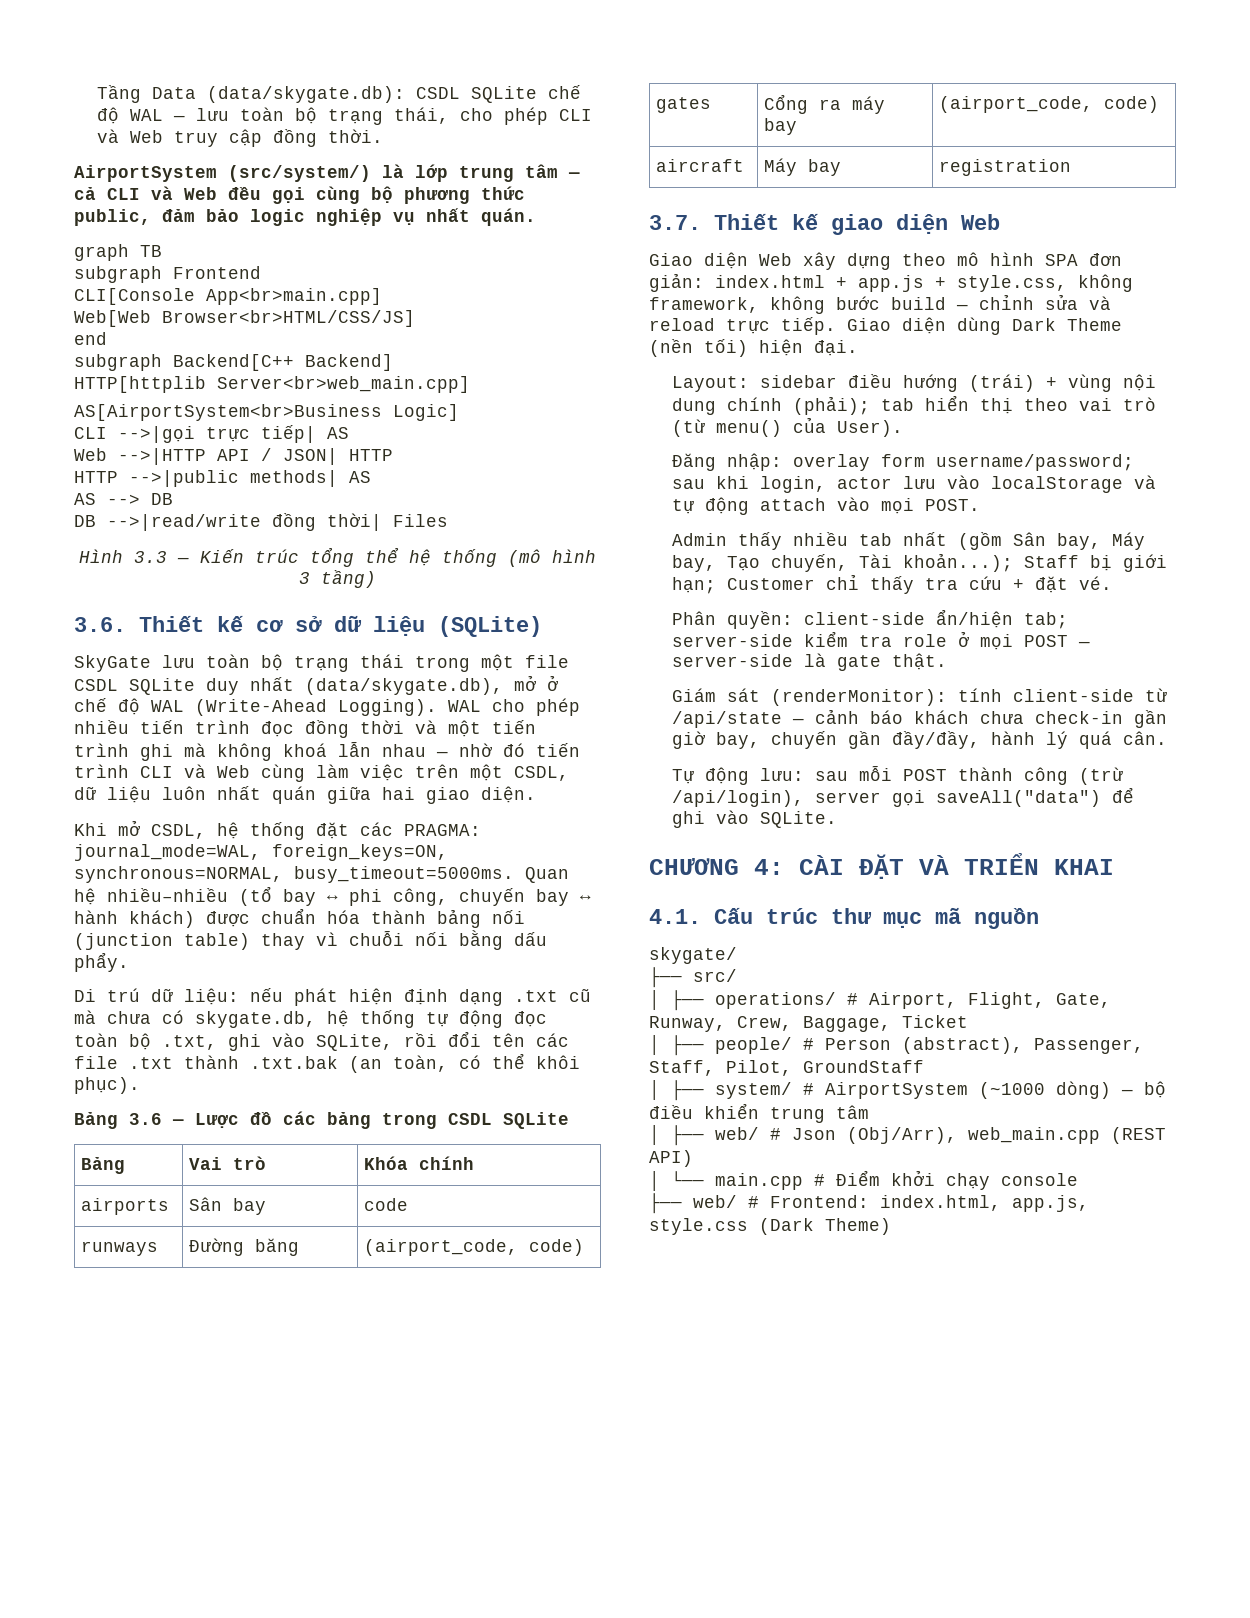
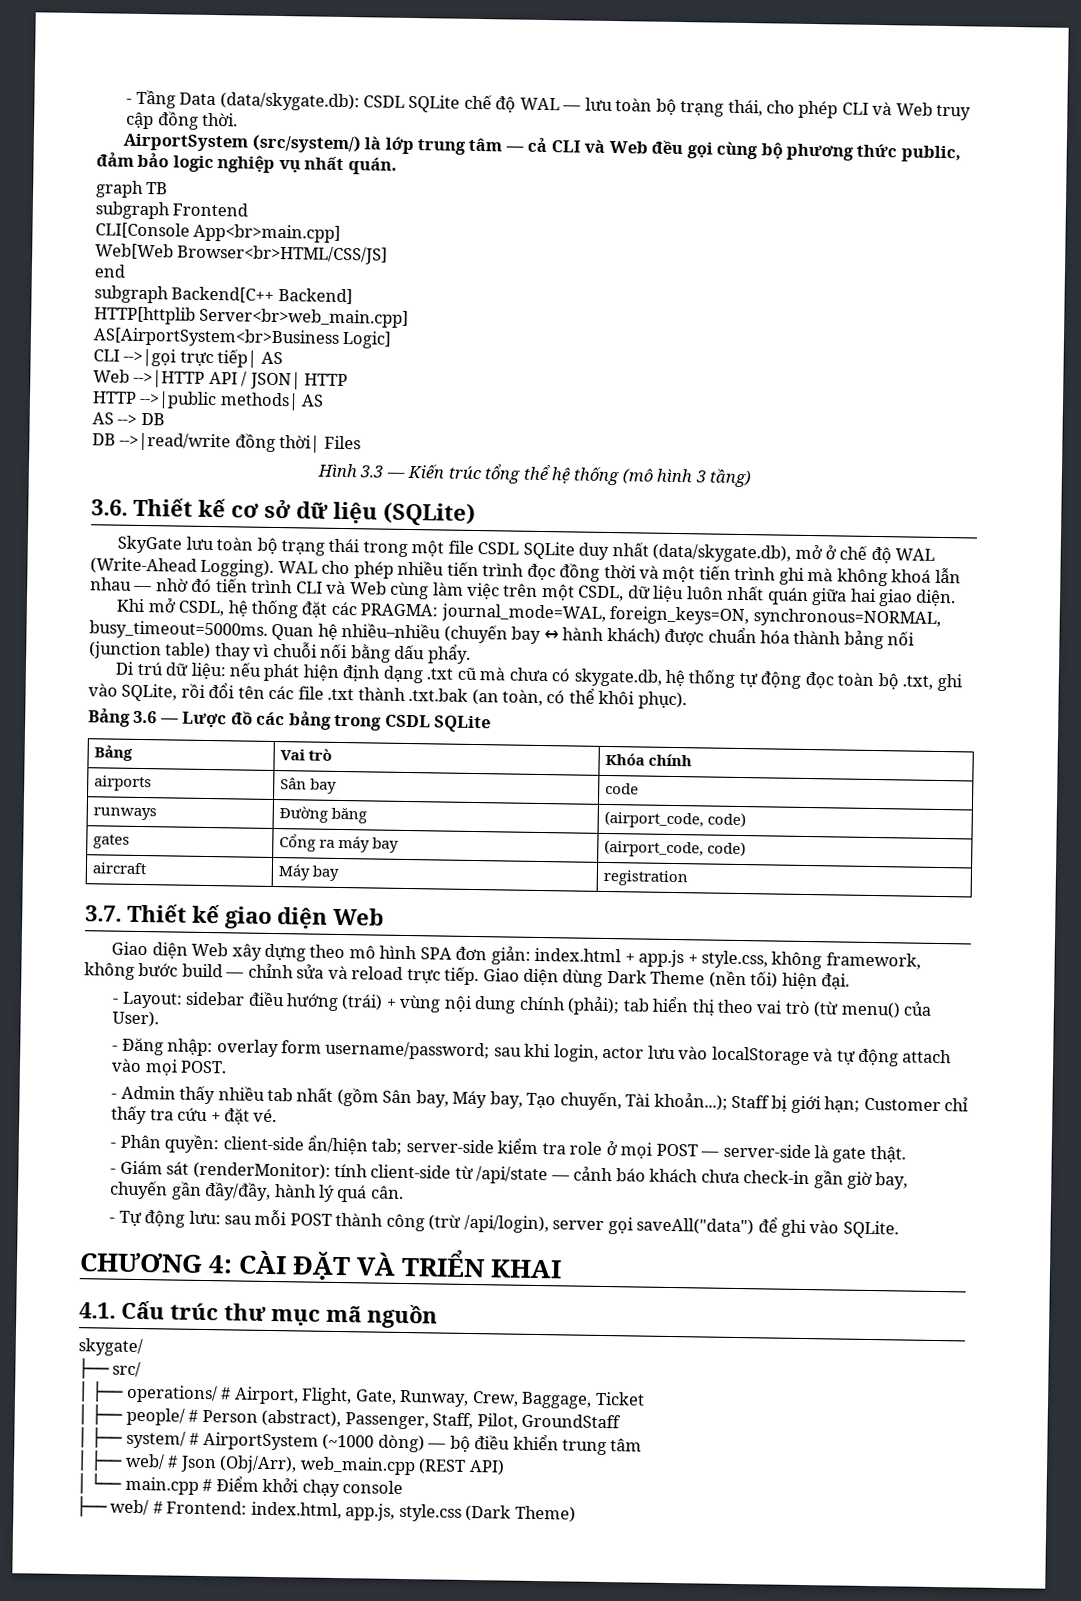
- Tầng Data (data/skygate.db): CSDL SQLite chế độ WAL — lưu toàn bộ trạng thái, cho phép CLI và Web truy cập đồng thời.
+ - Tầng Data (data/skygate.db): CSDL SQLite chế độ WAL — lưu toàn bộ trạng thái, cho phép CLI và Web truy cập đồng thời.
- Quan hệ nhiều–nhiều (tổ bay ↔ phi công, chuyến bay ↔ hành khách) được chuẩn hóa thành bảng nối (junction table) thay vì chuỗi nối bằng dấu phẩy.
+ Quan hệ nhiều–nhiều (chuyến bay ↔ hành khách) được chuẩn hóa thành bảng nối (junction table) thay vì chuỗi nối bằng dấu phẩy.
- Layout: sidebar điều hướng (trái) + vùng nội dung chính (phải); tab hiển thị theo vai trò (từ menu() của User).
+ - Layout: sidebar điều hướng (trái) + vùng nội dung chính (phải); tab hiển thị theo vai trò (từ menu() của User).
- Đăng nhập: overlay form username/password; sau khi login, actor lưu vào localStorage và tự động attach vào mọi POST.
+ - Đăng nhập: overlay form username/password; sau khi login, actor lưu vào localStorage và tự động attach vào mọi POST.
- Admin thấy nhiều tab nhất (gồm Sân bay, Máy bay, Tạo chuyến, Tài khoản...); Staff bị giới hạn; Customer chỉ thấy tra cứu + đặt vé.
+ - Admin thấy nhiều tab nhất (gồm Sân bay, Máy bay, Tạo chuyến, Tài khoản...); Staff bị giới hạn; Customer chỉ thấy tra cứu + đặt vé.
- Phân quyền: client-side ẩn/hiện tab; server-side kiểm tra role ở mọi POST — server-side là gate thật.
+ - Phân quyền: client-side ẩn/hiện tab; server-side kiểm tra role ở mọi POST — server-side là gate thật.
- Giám sát (renderMonitor): tính client-side từ /api/state — cảnh báo khách chưa check-in gần giờ bay, chuyến gần đầy/đầy, hành lý quá cân.
+ - Giám sát (renderMonitor): tính client-side từ /api/state — cảnh báo khách chưa check-in gần giờ bay, chuyến gần đầy/đầy, hành lý quá cân.
- Tự động lưu: sau mỗi POST thành công (trừ /api/login), server gọi saveAll("data") để ghi vào SQLite.
+ - Tự động lưu: sau mỗi POST thành công (trừ /api/login), server gọi saveAll("data") để ghi vào SQLite.

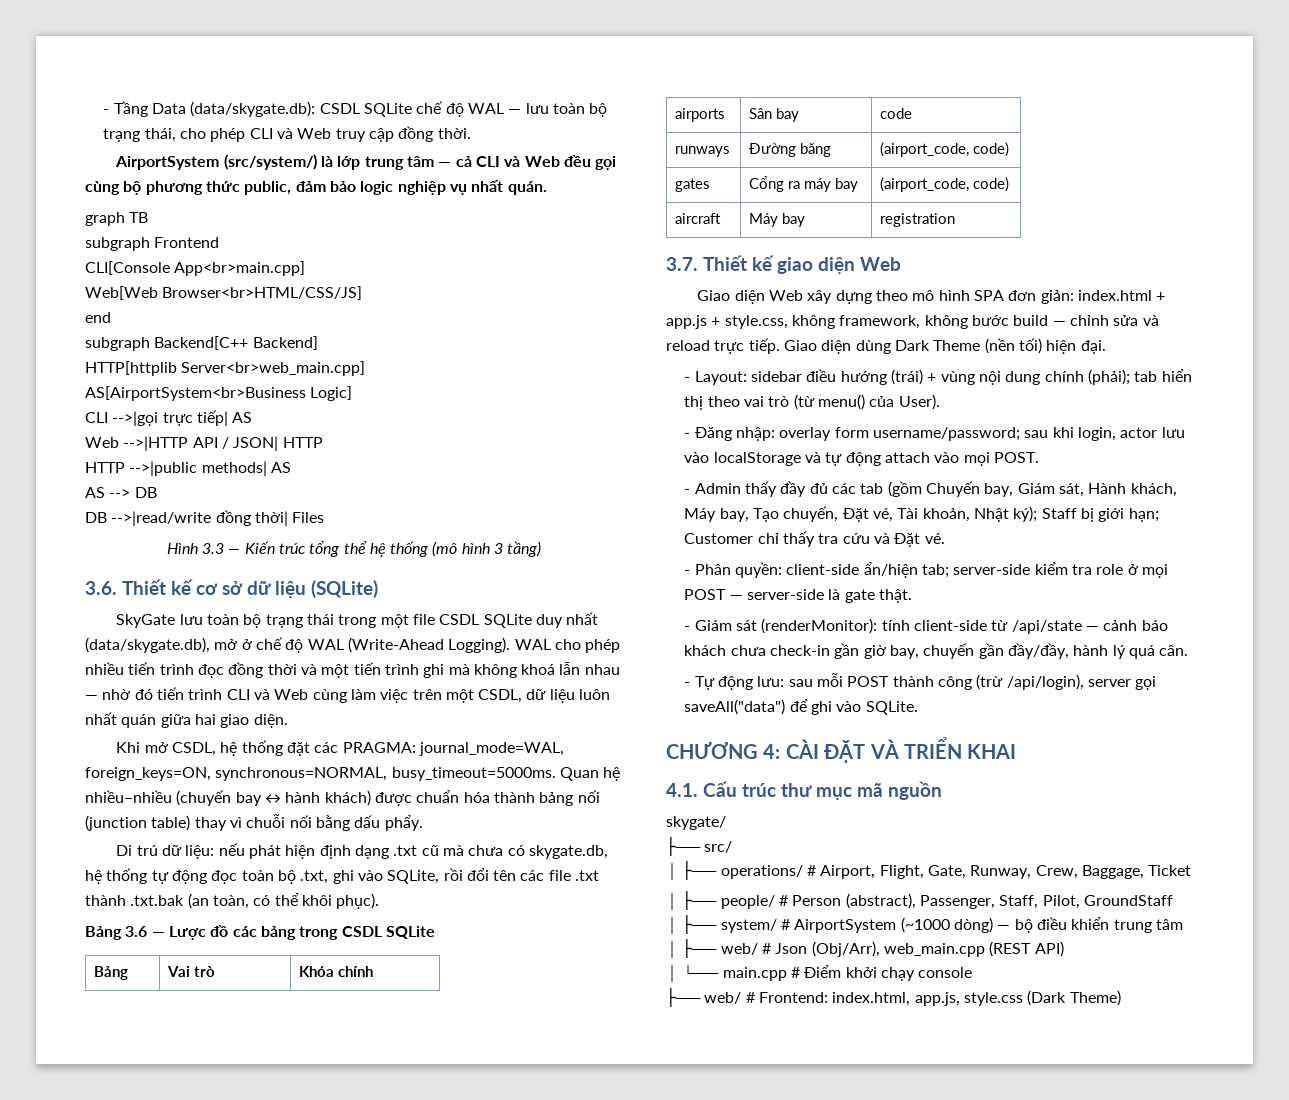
- - Admin thấy nhiều tab nhất (gồm Sân bay, Máy bay, Tạo chuyến, Tài khoản...); Staff bị giới hạn; Customer chỉ thấy tra cứu + đặt vé.
+ - Admin thấy đầy đủ các tab (gồm Chuyến bay, Giám sát, Hành khách, Máy bay, Tạo chuyến, Đặt vé, Tài khoản, Nhật ký); Staff bị giới hạn; Customer chỉ thấy tra cứu và Đặt vé.

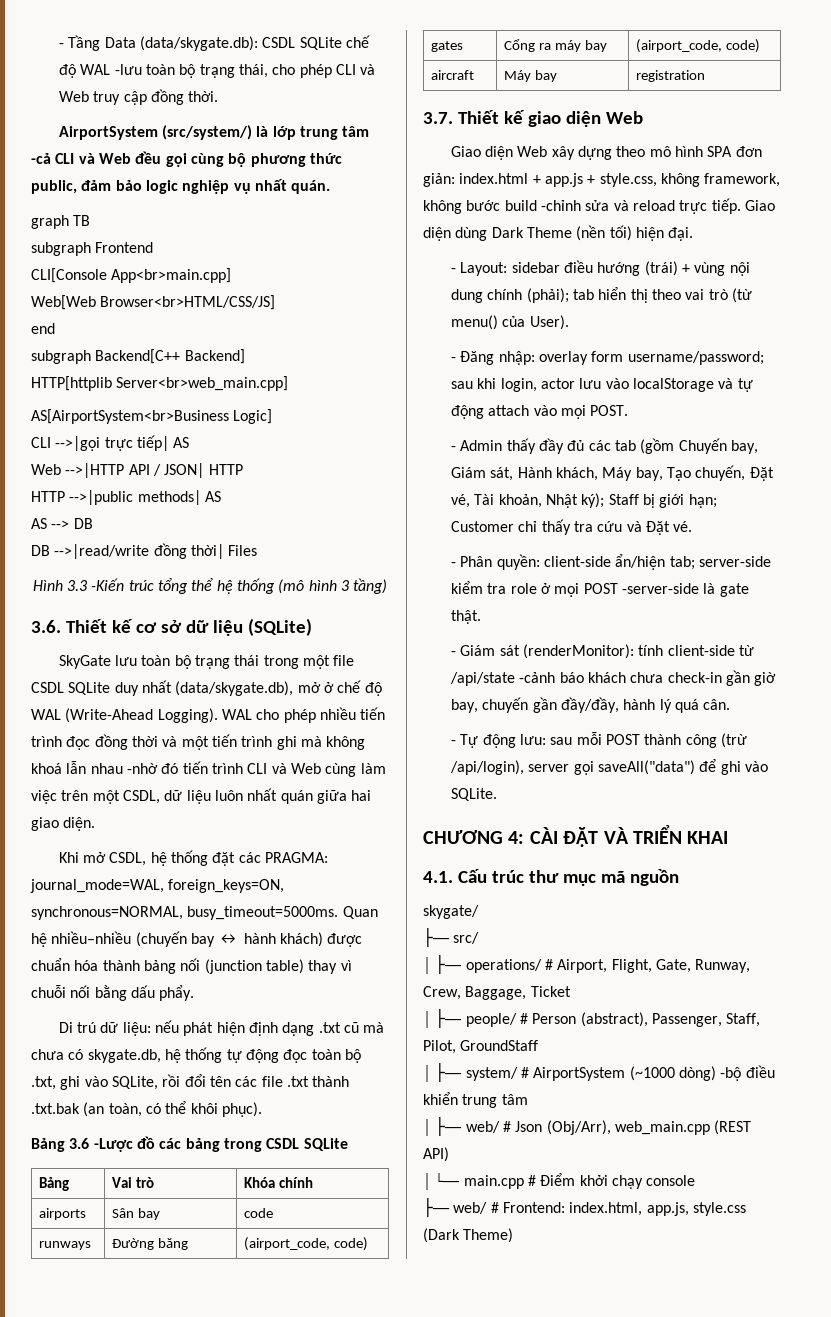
- - Tầng Data (data/skygate.db): CSDL SQLite chế độ WAL — lưu toàn bộ trạng thái, cho phép CLI và Web truy cập đồng thời.
+ - Tầng Data (data/skygate.db): CSDL SQLite chế độ WAL -lưu toàn bộ trạng thái, cho phép CLI và Web truy cập đồng thời.
- AirportSystem (src/system/) là lớp trung tâm — cả CLI và Web đều gọi cùng bộ phương thức public, đảm bảo logic nghiệp vụ nhất quán.
+ AirportSystem (src/system/) là lớp trung tâm -cả CLI và Web đều gọi cùng bộ phương thức public, đảm bảo logic nghiệp vụ nhất quán.
- Hình 3.3 — Kiến trúc tổng thể hệ thống (mô hình 3 tầng)
+ Hình 3.3 -Kiến trúc tổng thể hệ thống (mô hình 3 tầng)
- WAL cho phép nhiều tiến trình đọc đồng thời và một tiến trình ghi mà không khoá lẫn nhau — nhờ đó tiến trình CLI và Web cùng làm việc trên một CSDL, dữ liệu luôn nhất quán giữa hai giao diện.
+ WAL cho phép nhiều tiến trình đọc đồng thời và một tiến trình ghi mà không khoá lẫn nhau -nhờ đó tiến trình CLI và Web cùng làm việc trên một CSDL, dữ liệu luôn nhất quán giữa hai giao diện.
- Bảng 3.6 — Lược đồ các bảng trong CSDL SQLite
+ Bảng 3.6 -Lược đồ các bảng trong CSDL SQLite
- Giao diện Web xây dựng theo mô hình SPA đơn giản: index.html + app.js + style.css, không framework, không bước build — chỉnh sửa và reload trực tiếp.
+ Giao diện Web xây dựng theo mô hình SPA đơn giản: index.html + app.js + style.css, không framework, không bước build -chỉnh sửa và reload trực tiếp.
- - Phân quyền: client-side ẩn/hiện tab; server-side kiểm tra role ở mọi POST — server-side là gate thật.
+ - Phân quyền: client-side ẩn/hiện tab; server-side kiểm tra role ở mọi POST -server-side là gate thật.
- - Giám sát (renderMonitor): tính client-side từ /api/state — cảnh báo khách chưa check-in gần giờ bay, chuyến gần đầy/đầy, hành lý quá cân.
+ - Giám sát (renderMonitor): tính client-side từ /api/state -cảnh báo khách chưa check-in gần giờ bay, chuyến gần đầy/đầy, hành lý quá cân.
- │ ├── system/ # AirportSystem (~1000 dòng) — bộ điều khiển trung tâm
+ │ ├── system/ # AirportSystem (~1000 dòng) -bộ điều khiển trung tâm

